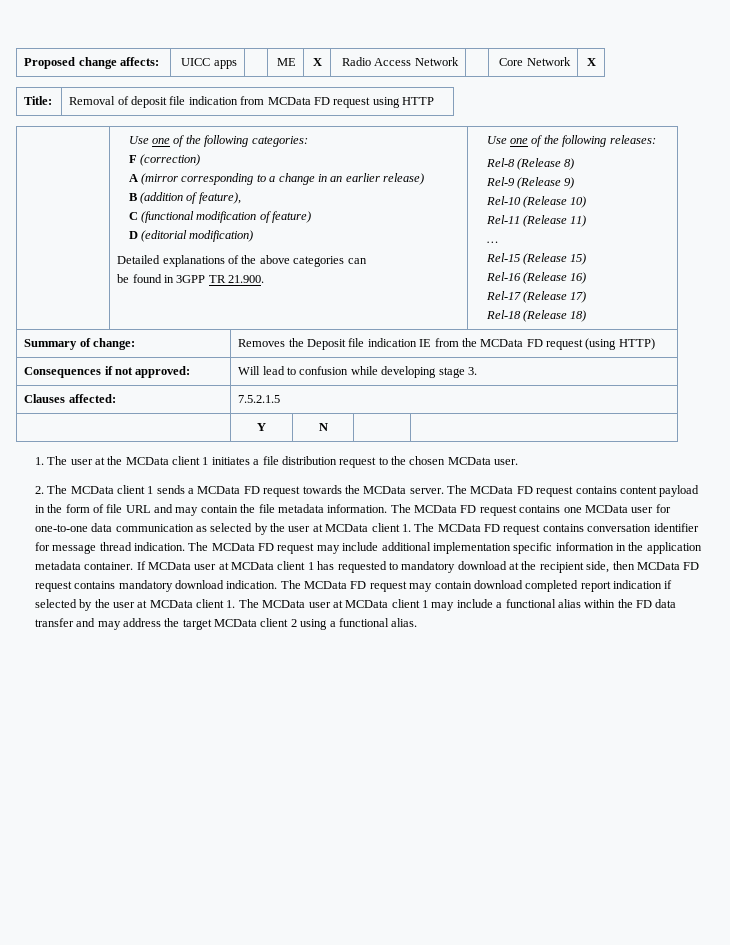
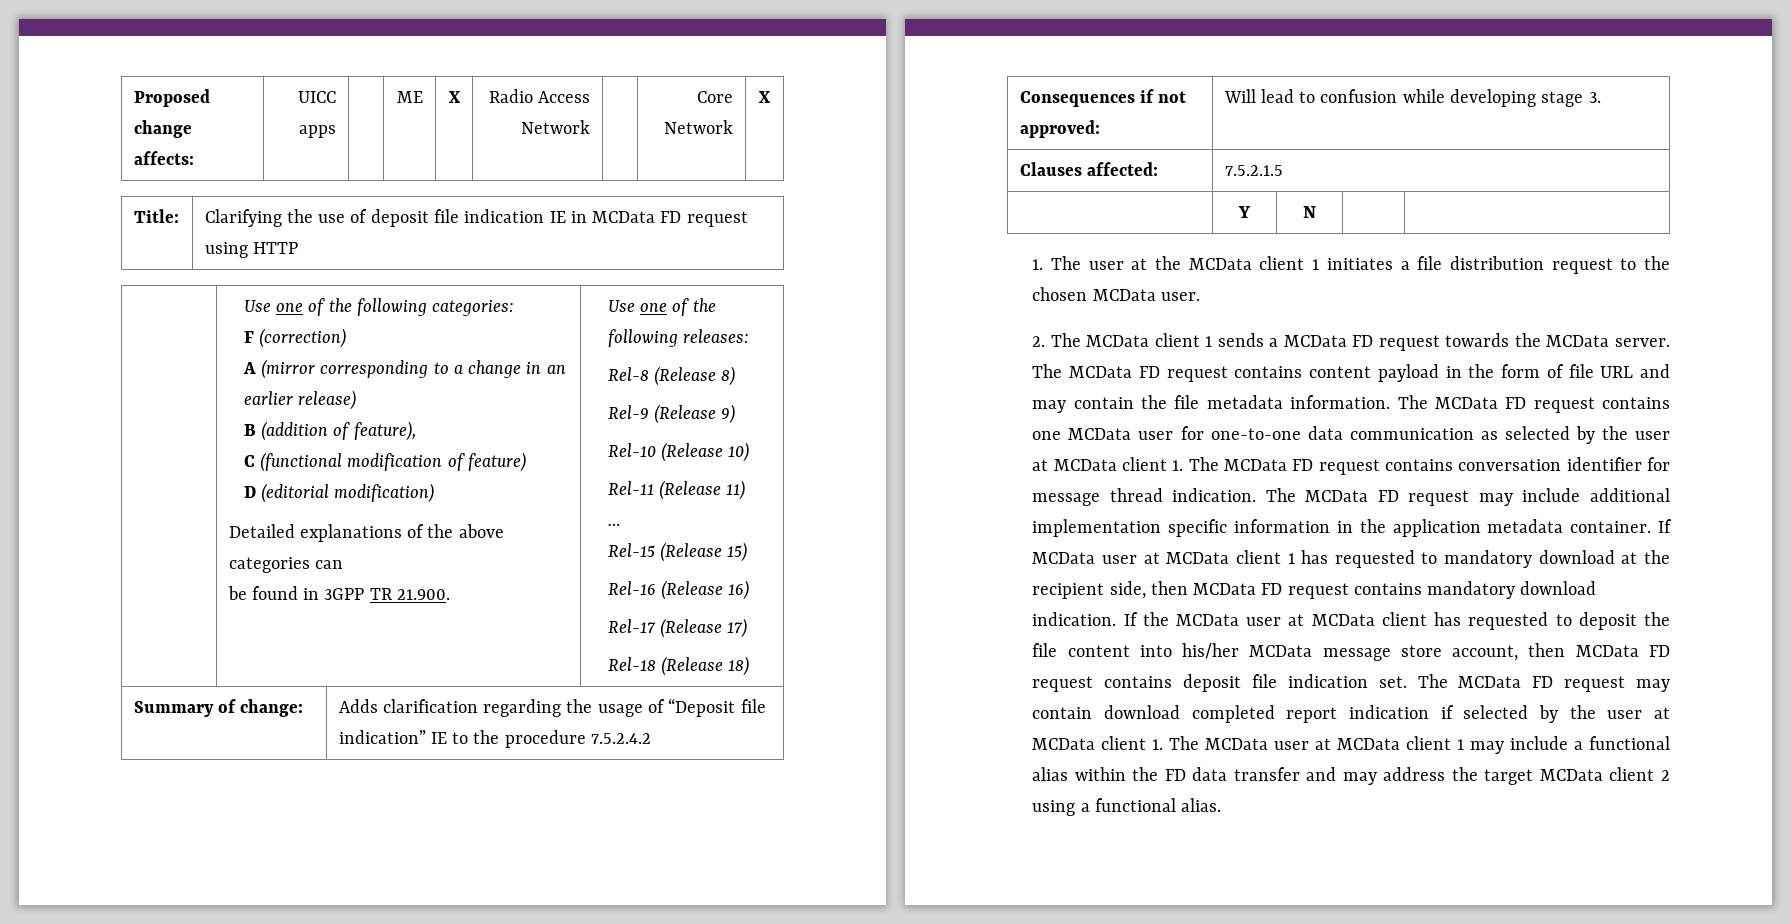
- Title: | Removal of deposit file indication from MCData FD request using HTTP
+ Title: | Clarifying the use of deposit file indication IE in MCData FD request using HTTP
- Summary of change: | Removes the Deposit file indication IE from the MCData FD request (using HTTP)
+ Summary of change: | Adds clarification regarding the usage of “Deposit file indication” IE to the procedure 7.5.2.4.2
+ If the MCData user at MCData client has requested to deposit the file content into his/her MCData message store account, then MCData FD request contains deposit file indication set.

